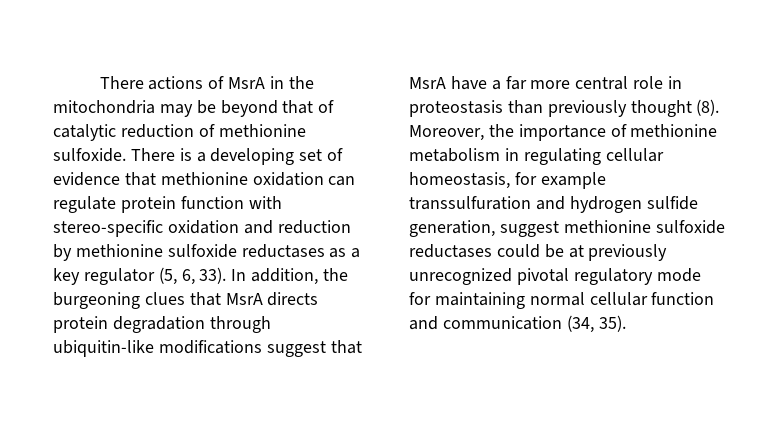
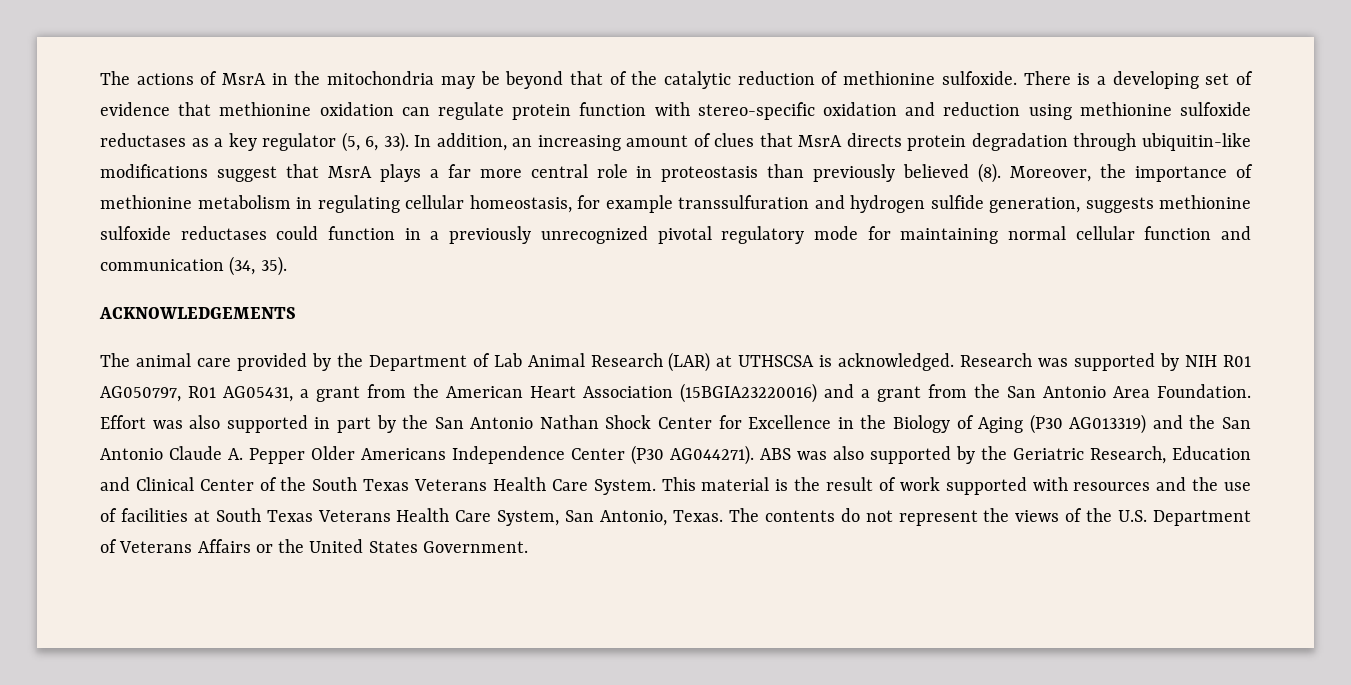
- There actions of MsrA in the mitochondria may be beyond that of catalytic reduction of methionine sulfoxide.
+ The actions of MsrA in the mitochondria may be beyond that of the catalytic reduction of methionine sulfoxide.
- There is a developing set of evidence that methionine oxidation can regulate protein function with stereo-specific oxidation and reduction by methionine sulfoxide reductases as a key regulator (5, 6, 33).
+ There is a developing set of evidence that methionine oxidation can regulate protein function with stereo-specific oxidation and reduction using methionine sulfoxide reductases as a key regulator (5, 6, 33).
- In addition, the burgeoning clues that MsrA directs protein degradation through ubiquitin-like modifications suggest that MsrA have a far more central role in proteostasis than previously thought (8).
+ In addition, an increasing amount of clues that MsrA directs protein degradation through ubiquitin-like modifications suggest that MsrA plays a far more central role in proteostasis than previously believed (8).
- Moreover, the importance of methionine metabolism in regulating cellular homeostasis, for example transsulfuration and hydrogen sulfide generation, suggest methionine sulfoxide reductases could be at previously unrecognized pivotal regulatory mode for maintaining normal cellular function and communication (34, 35).
+ Moreover, the importance of methionine metabolism in regulating cellular homeostasis, for example transsulfuration and hydrogen sulfide generation, suggests methionine sulfoxide reductases could function in a previously unrecognized pivotal regulatory mode for maintaining normal cellular function and communication (34, 35).
+ ACKNOWLEDGEMENTS
+ The animal care provided by the Department of Lab Animal Research (LAR) at UTHSCSA is acknowledged. Research was supported by NIH R01 AG050797, R01 AG05431, a grant from the American Heart Association (15BGIA23220016) and a grant from the San Antonio Area Foundation. Effort was also supported in part by the San Antonio Nathan Shock Center for Excellence in the Biology of Aging (P30 AG013319) and the San Antonio Claude A. Pepper Older Americans Independence Center (P30 AG044271). ABS was also supported by the Geriatric Research, Education and Clinical Center of the South Texas Veterans Health Care System. This material is the result of work supported with resources and the use of facilities at South Texas Veterans Health Care System, San Antonio, Texas. The contents do not represent the views of the U.S. Department of Veterans Affairs or the United States Government.

